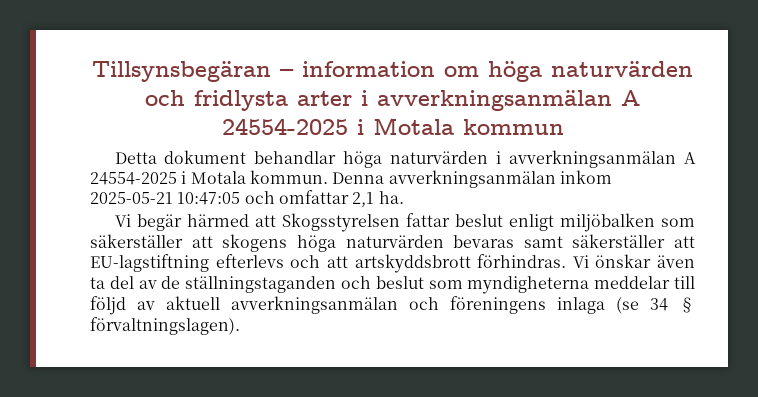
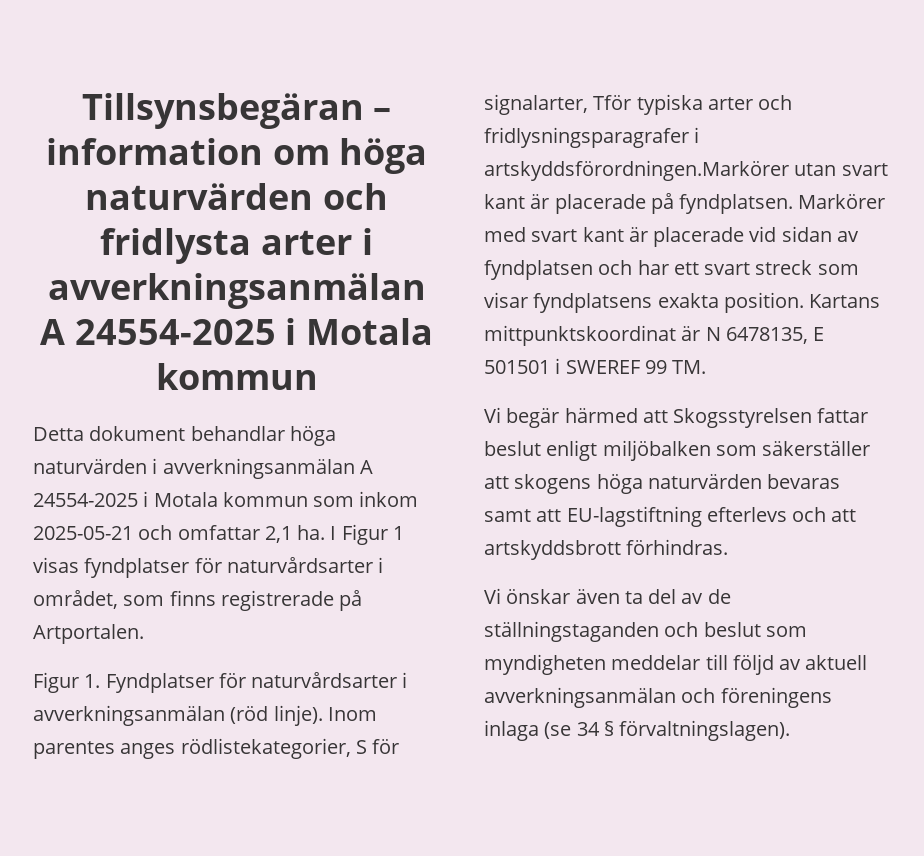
- Detta dokument behandlar höga naturvärden i avverkningsanmälan A 24554-2025 i Motala kommun. Denna avverkningsanmälan inkom 2025-05-21 10:47:05 och omfattar 2,1 ha.
+ Detta dokument behandlar höga naturvärden i avverkningsanmälan A 24554-2025 i Motala kommun som inkom 2025-05-21 och omfattar 2,1 ha. I Figur 1 visas fyndplatser för naturvårdsarter i området, som finns registrerade på Artportalen.
+ Figur 1. Fyndplatser för naturvårdsarter i avverkningsanmälan (röd linje). Inom parentes anges rödlistekategorier, S för signalarter, Tför typiska arter och fridlysningsparagrafer i artskyddsförordningen.Markörer utan svart kant är placerade på fyndplatsen. Markörer med svart kant är placerade vid sidan av fyndplatsen och har ett svart streck som visar fyndplatsens exakta position. Kartans mittpunktskoordinat är N 6478135, E 501501 i SWEREF 99 TM.
- Vi begär härmed att Skogsstyrelsen fattar beslut enligt miljöbalken som säkerställer att skogens höga naturvärden bevaras samt säkerställer att EU-lagstiftning efterlevs och att artskyddsbrott förhindras. Vi önskar även ta del av de ställningstaganden och beslut som myndigheterna meddelar till följd av aktuell avverkningsanmälan och föreningens inlaga (se 34 § förvaltningslagen).
+ Vi begär härmed att Skogsstyrelsen fattar beslut enligt miljöbalken som säkerställer att skogens höga naturvärden bevaras samt att EU-lagstiftning efterlevs och att artskyddsbrott förhindras.
+ Vi önskar även ta del av de ställningstaganden och beslut som myndigheten meddelar till följd av aktuell avverkningsanmälan och föreningens inlaga (se 34 § förvaltningslagen).

